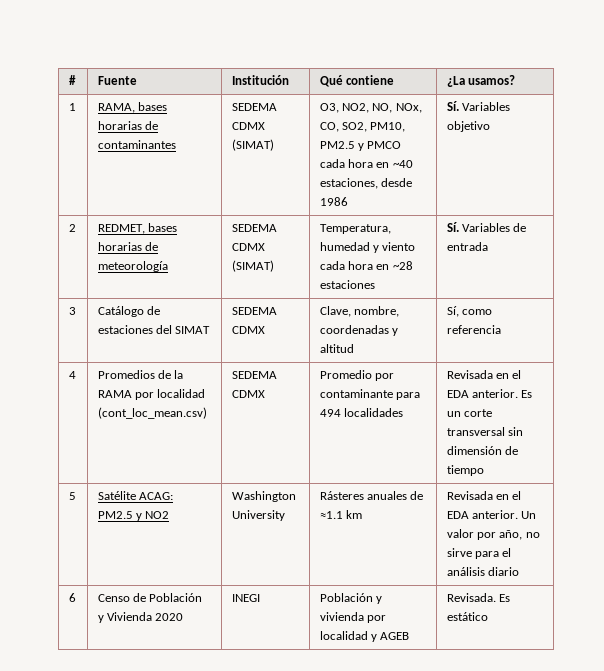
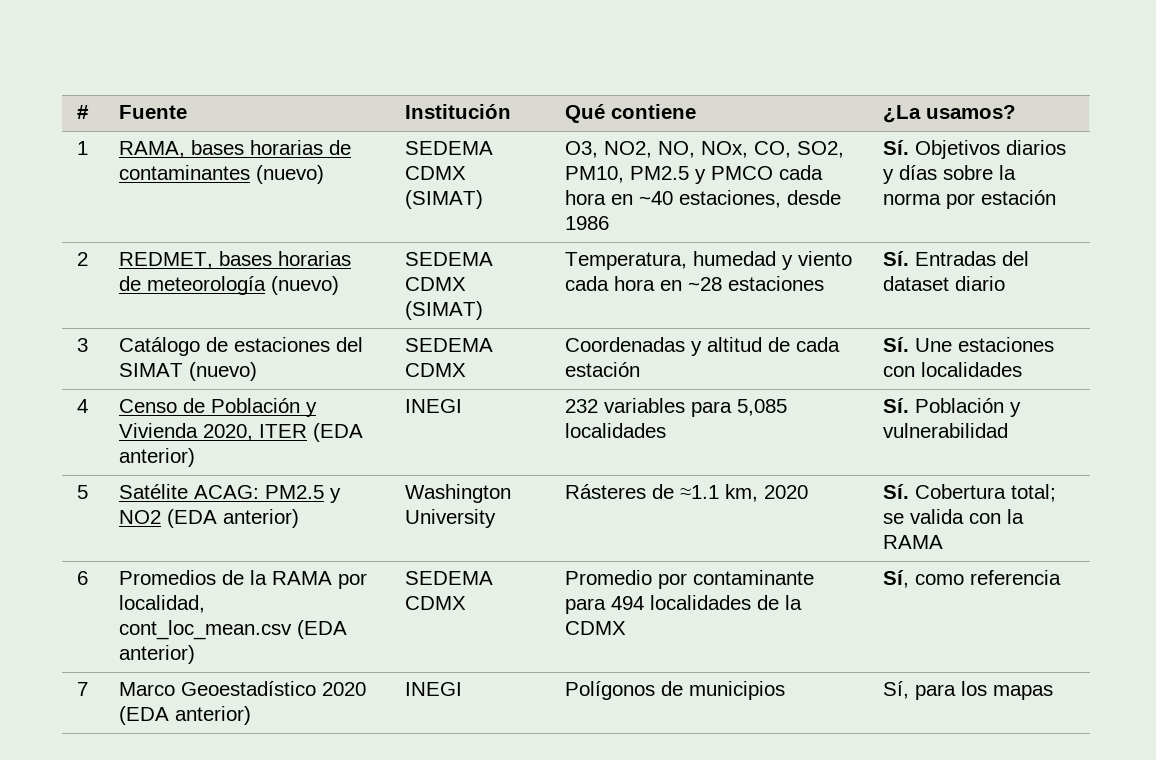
- 1 | RAMA, bases horarias de contaminantes | SEDEMA CDMX (SIMAT) | O3, NO2, NO, NOx, CO, SO2, PM10, PM2.5 y PMCO cada hora en ~40 estaciones, desde 1986 | Sí. Variables objetivo
+ 1 | RAMA, bases horarias de contaminantes (nuevo) | SEDEMA CDMX (SIMAT) | O3, NO2, NO, NOx, CO, SO2, PM10, PM2.5 y PMCO cada hora en ~40 estaciones, desde 1986 | Sí. Objetivos diarios y días sobre la norma por estación
- 2 | REDMET, bases horarias de meteorología | SEDEMA CDMX (SIMAT) | Temperatura, humedad y viento cada hora en ~28 estaciones | Sí. Variables de entrada
+ 2 | REDMET, bases horarias de meteorología (nuevo) | SEDEMA CDMX (SIMAT) | Temperatura, humedad y viento cada hora en ~28 estaciones | Sí. Entradas del dataset diario
- 3 | Catálogo de estaciones del SIMAT | SEDEMA CDMX | Clave, nombre, coordenadas y altitud | Sí, como referencia
- 4 | Promedios de la RAMA por localidad (cont_loc_mean.csv) | SEDEMA CDMX | Promedio por contaminante para 494 localidades | Revisada en el EDA anterior. Es un corte transversal sin dimensión de tiempo
- 5 | Satélite ACAG: PM2.5 y NO2 | Washington University | Rásteres anuales de ≈1.1 km | Revisada en el EDA anterior. Un valor por año, no sirve para el análisis diario
- 6 | Censo de Población y Vivienda 2020 | INEGI | Población y vivienda por localidad y AGEB | Revisada. Es estático
+ 3 | Catálogo de estaciones del SIMAT (nuevo) | SEDEMA CDMX | Coordenadas y altitud de cada estación | Sí. Une estaciones con localidades
+ 4 | Censo de Población y Vivienda 2020, ITER (EDA anterior) | INEGI | 232 variables para 5,085 localidades | Sí. Población y vulnerabilidad
+ 5 | Satélite ACAG: PM2.5 y NO2 (EDA anterior) | Washington University | Rásteres de ≈1.1 km, 2020 | Sí. Cobertura total; se valida con la RAMA
+ 6 | Promedios de la RAMA por localidad, cont_loc_mean.csv (EDA anterior) | SEDEMA CDMX | Promedio por contaminante para 494 localidades de la CDMX | Sí, como referencia
+ 7 | Marco Geoestadístico 2020 (EDA anterior) | INEGI | Polígonos de municipios | Sí, para los mapas

